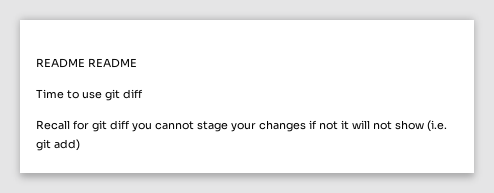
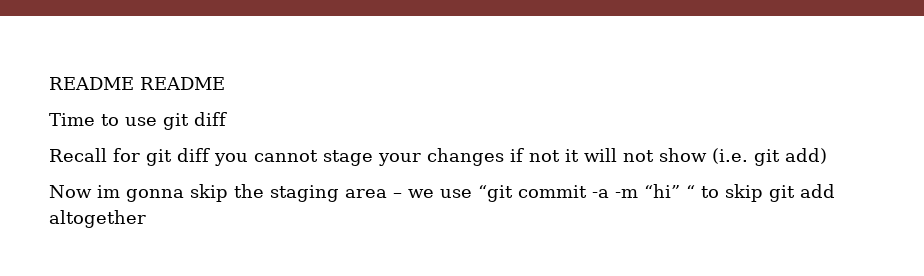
+ Now im gonna skip the staging area – we use “git commit -a -m “hi” “ to skip git add altogether

